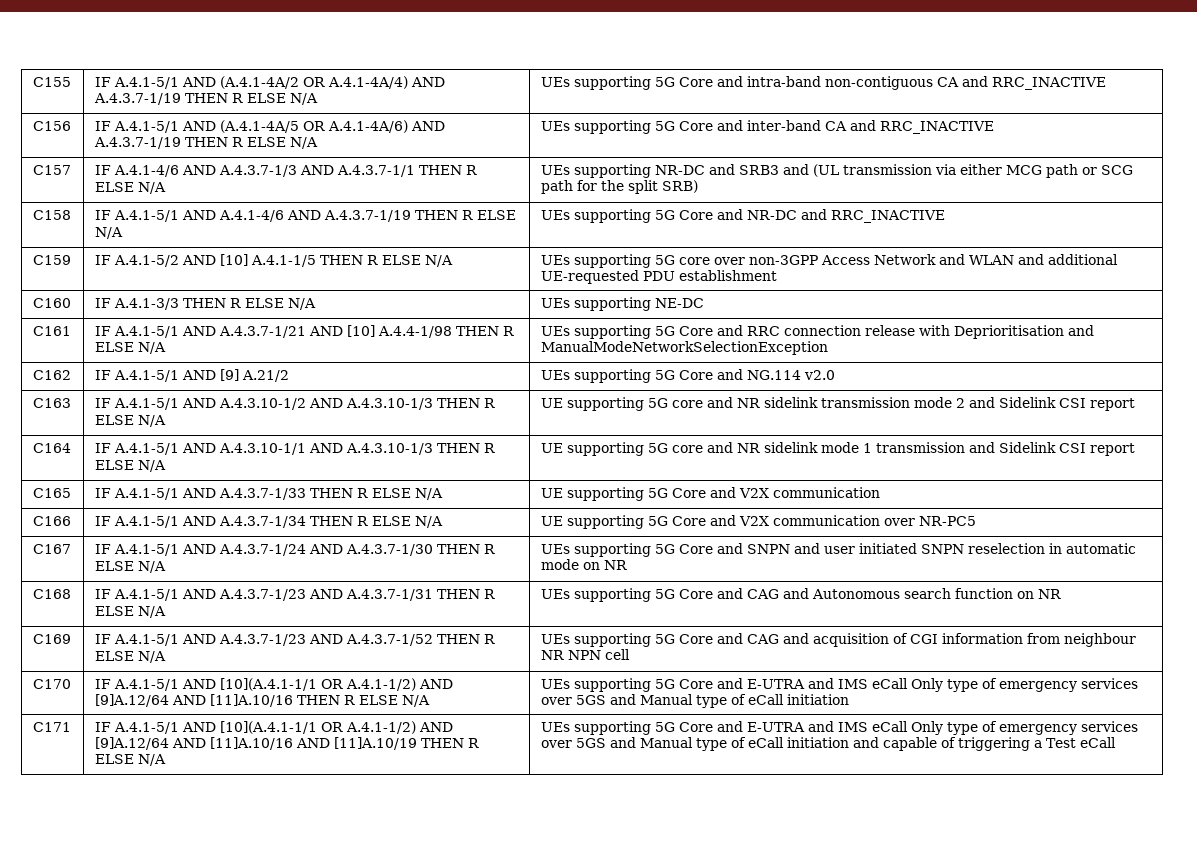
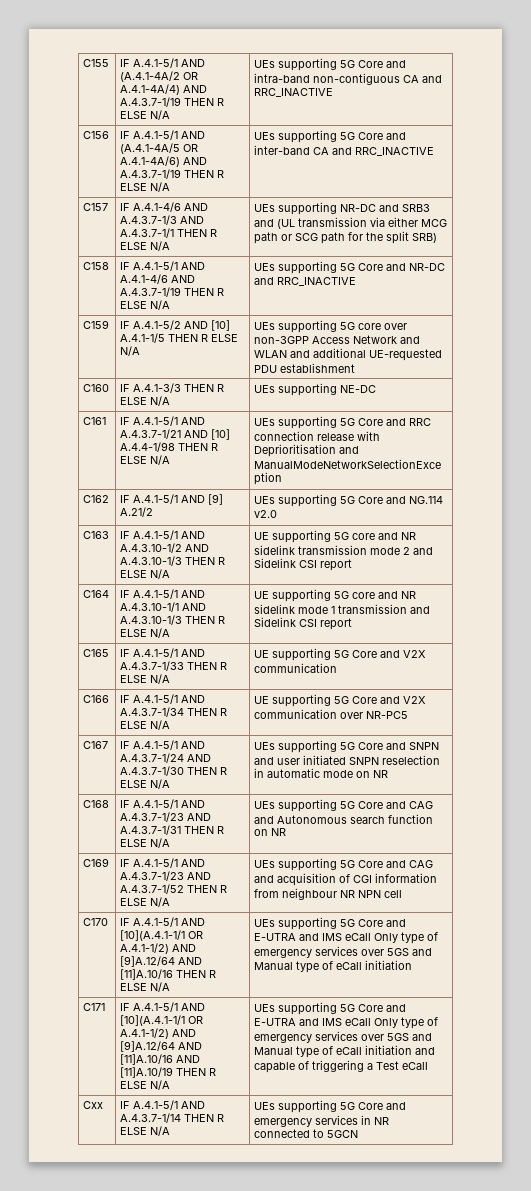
+ Cxx | IF A.4.1-5/1 AND A.4.3.7-1/14 THEN R ELSE N/A | UEs supporting 5G Core and emergency services in NR connected to 5GCN

